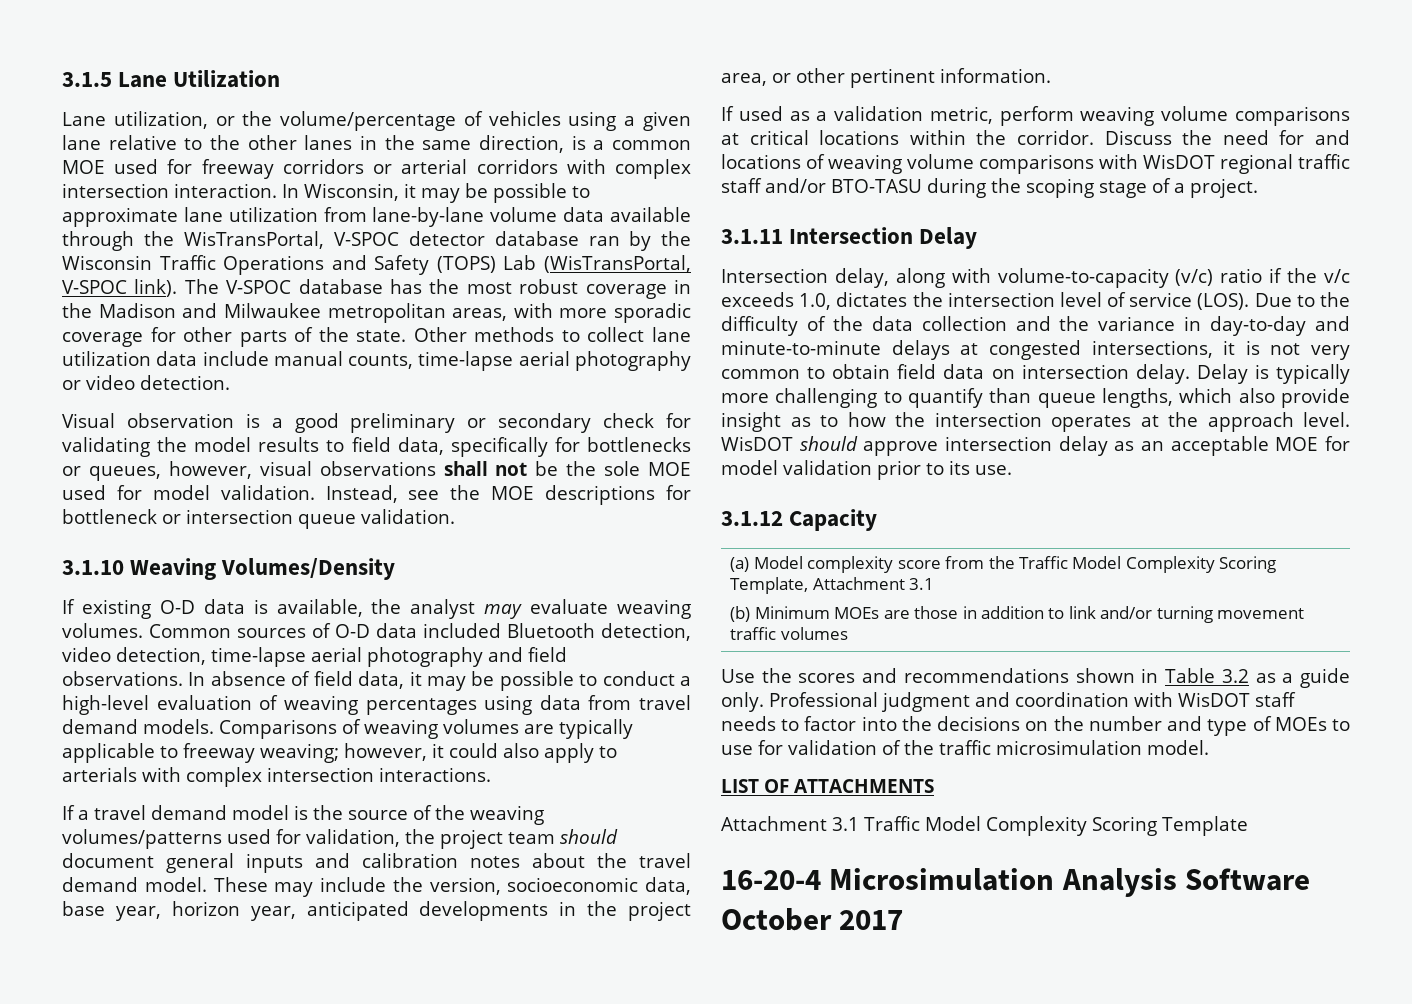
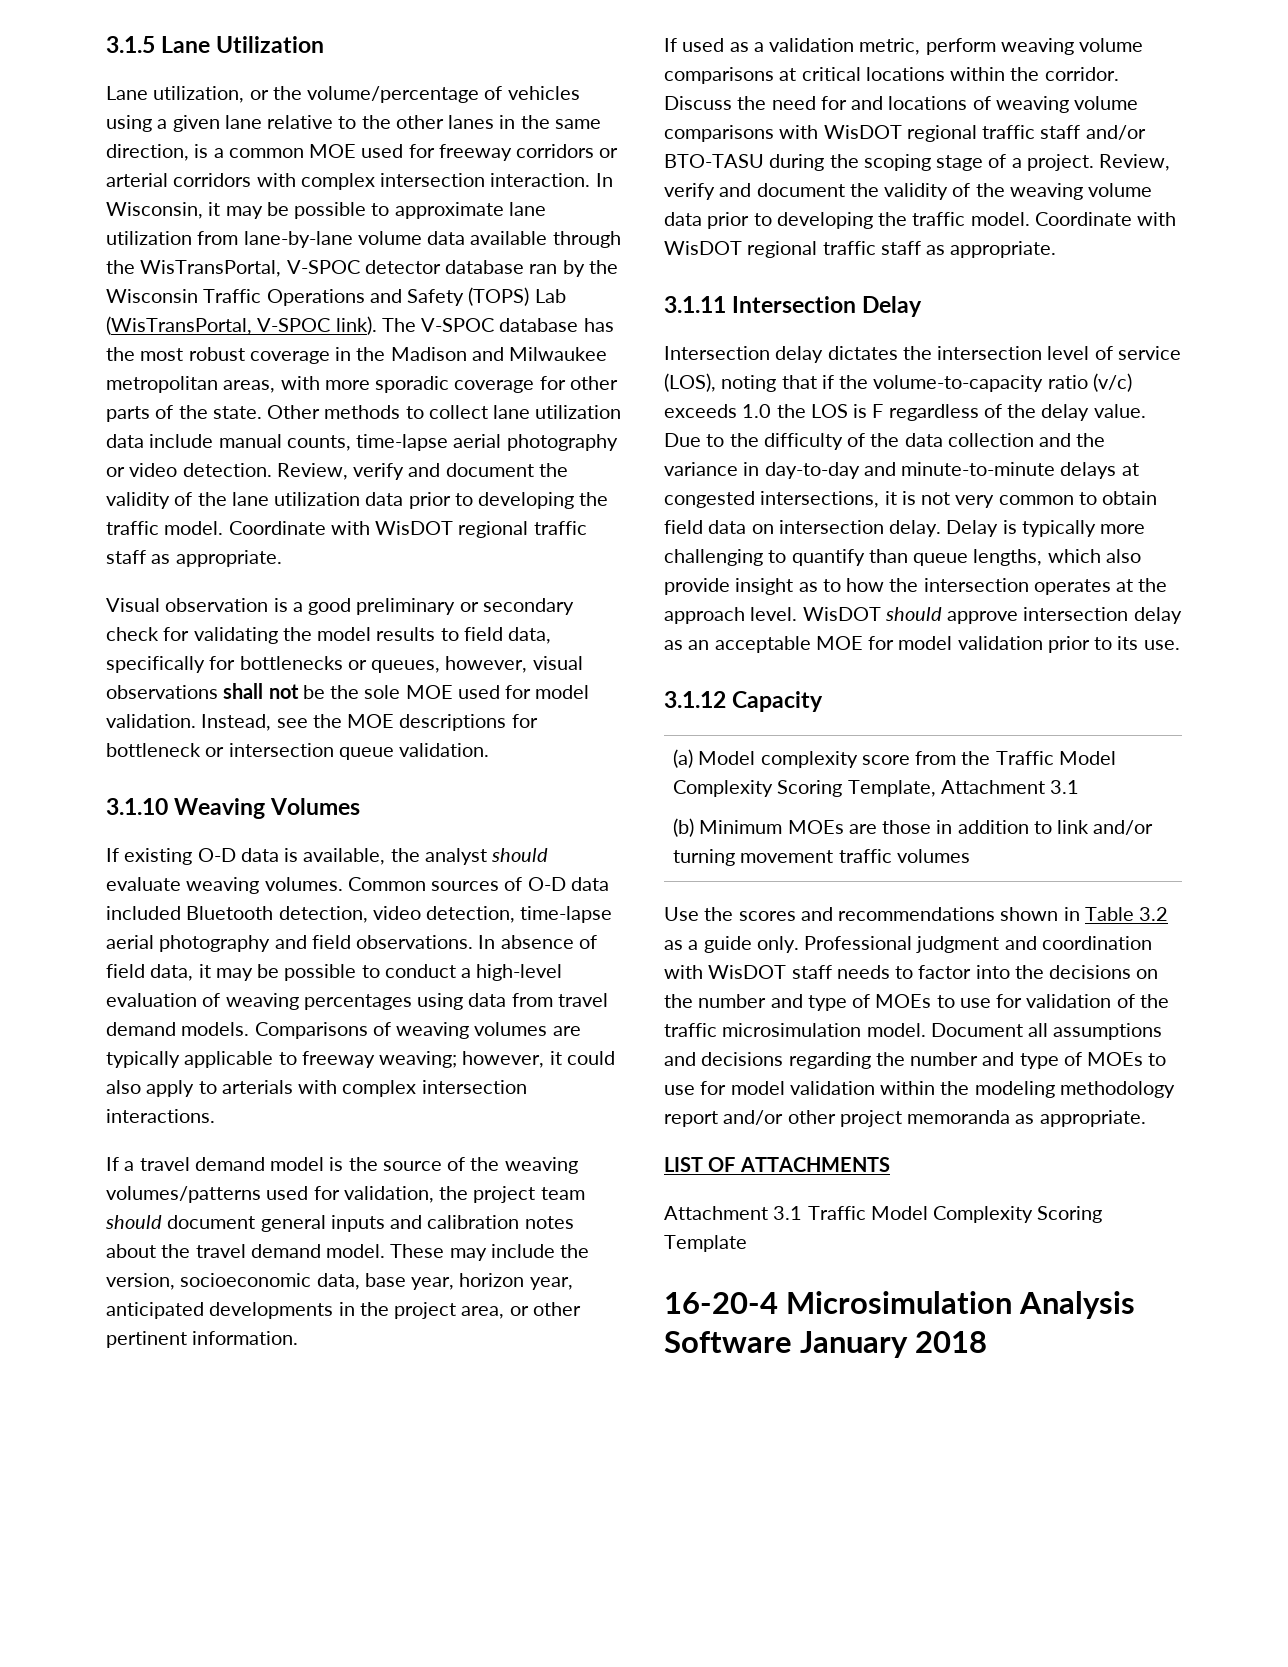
+ Review, verify and document the validity of the lane utilization data prior to developing the traffic model. Coordinate with WisDOT regional traffic staff as appropriate.
- 3.1.10 Weaving Volumes/Density
+ 3.1.10 Weaving Volumes
- If existing O-D data is available, the analyst may evaluate weaving volumes.
+ If existing O-D data is available, the analyst should evaluate weaving volumes.
- Discuss the need for and locations of weaving volume comparisons with WisDOT regional traffic staff and/or BTO-TASU during the scoping stage of a project.
+ Discuss the need for and locations of weaving volume comparisons with WisDOT regional traffic staff and/or BTO-TASU during the scoping stage of a project. Review, verify and document the validity of the weaving volume data prior to developing the traffic model. Coordinate with WisDOT regional traffic staff as appropriate.
  3.1.11 Intersection Delay
- Intersection delay, along with volume-to-capacity (v/c) ratio if the v/c exceeds 1.0, dictates the intersection level of service (LOS).
+ Intersection delay dictates the intersection level of service (LOS), noting that if the volume-to-capacity ratio (v/c) exceeds 1.0 the LOS is F regardless of the delay value.
+ Document all assumptions and decisions regarding the number and type of MOEs to use for model validation within the modeling methodology report and/or other project memoranda as appropriate.
- 16-20-4 Microsimulation Analysis Software October 2017
+ 16-20-4 Microsimulation Analysis Software January 2018

